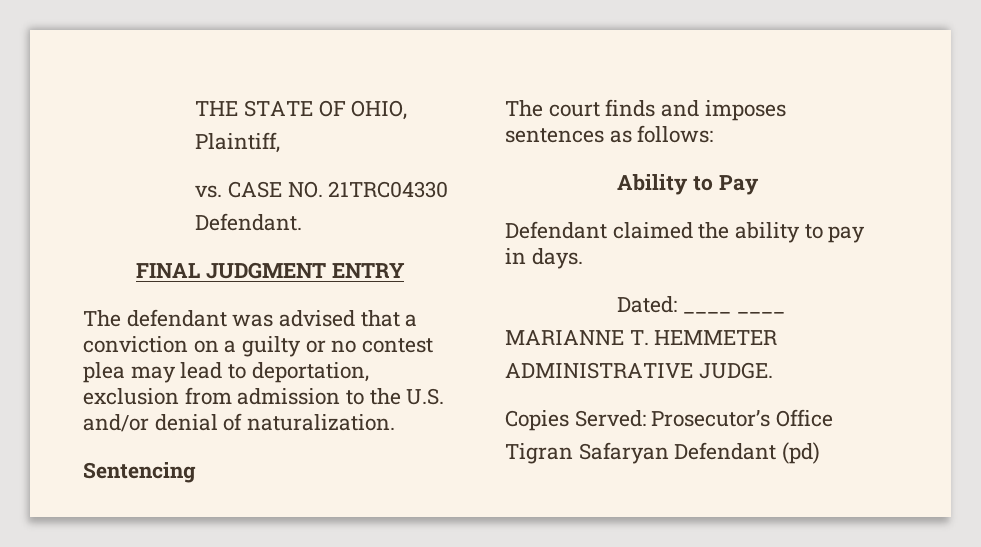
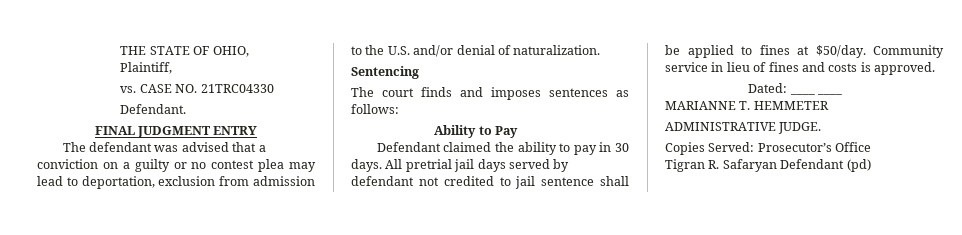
- Defendant claimed the ability to pay in days.
+ Defendant claimed the ability to pay in 30 days. All pretrial jail days served by defendant not credited to jail sentence shall be applied to fines at $50/day. Community service in lieu of fines and costs is approved.
- Tigran Safaryan Defendant (pd)
+ Tigran R. Safaryan Defendant (pd)

